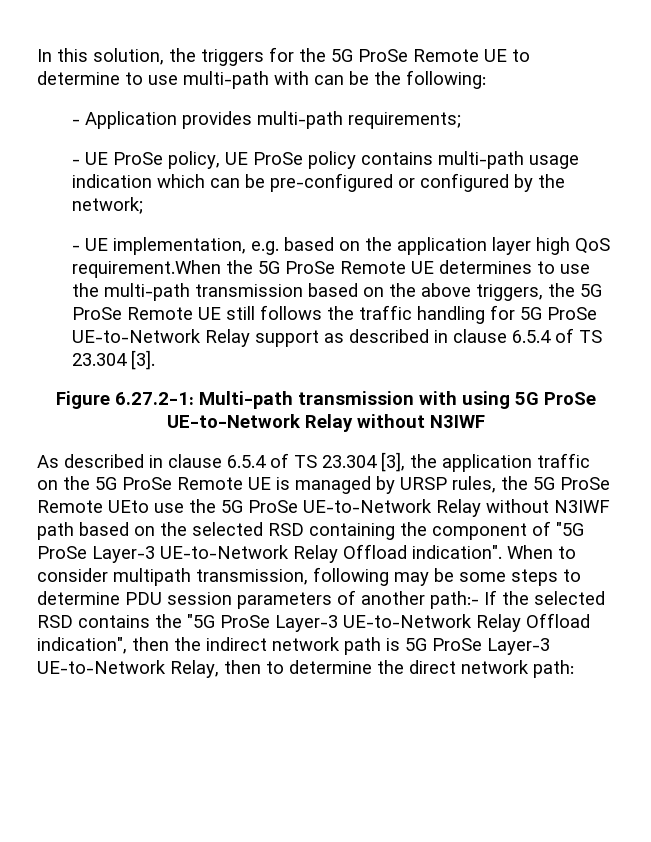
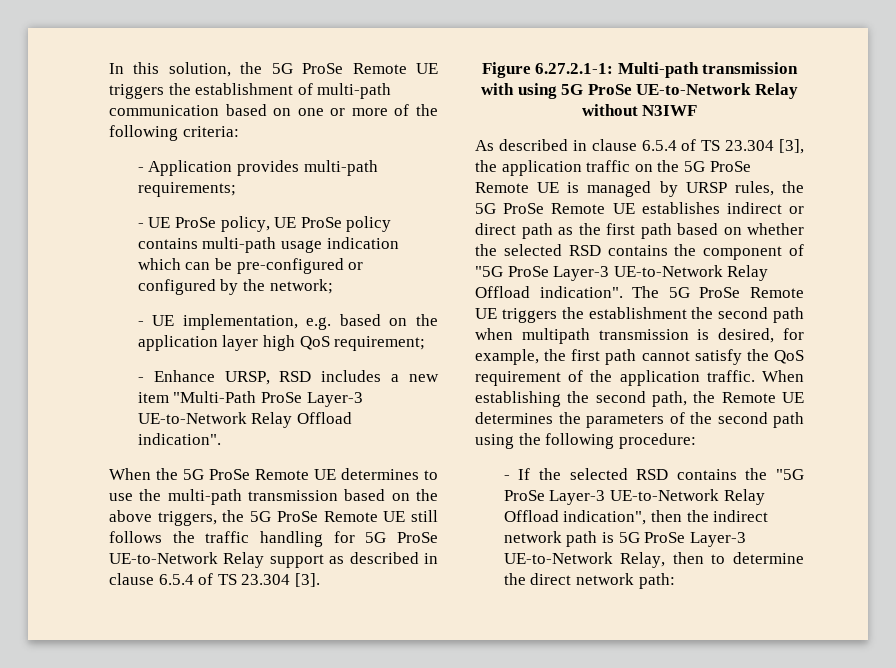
- In this solution, the triggers for the 5G ProSe Remote UE to determine to use multi-path with can be the following:
+ In this solution, the 5G ProSe Remote UE triggers the establishment of multi-path communication based on one or more of the following criteria:
- - UE implementation, e.g. based on the application layer high QoS requirement.When the 5G ProSe Remote UE determines to use the multi-path transmission based on the above triggers, the 5G ProSe Remote UE still follows the traffic handling for 5G ProSe UE-to-Network Relay support as described in clause 6.5.4 of TS 23.304 [3].
+ - UE implementation, e.g. based on the application layer high QoS requirement;
+ - Enhance URSP, RSD includes a new item "Multi-Path ProSe Layer-3 UE-to-Network Relay Offload indication".
+ When the 5G ProSe Remote UE determines to use the multi-path transmission based on the above triggers, the 5G ProSe Remote UE still follows the traffic handling for 5G ProSe UE-to-Network Relay support as described in clause 6.5.4 of TS 23.304 [3].
- Figure 6.27.2-1: Multi-path transmission with using 5G ProSe UE-to-Network Relay without N3IWF
+ Figure 6.27.2.1-1: Multi-path transmission with using 5G ProSe UE-to-Network Relay without N3IWF
- As described in clause 6.5.4 of TS 23.304 [3], the application traffic on the 5G ProSe Remote UE is managed by URSP rules, the 5G ProSe Remote UEto use the 5G ProSe UE-to-Network Relay without N3IWF path based on the selected RSD containing the component of "5G ProSe Layer-3 UE-to-Network Relay Offload indication".
+ As described in clause 6.5.4 of TS 23.304 [3], the application traffic on the 5G ProSe Remote UE is managed by URSP rules, the 5G ProSe Remote UE establishes indirect or direct path as the first path based on whether the selected RSD contains the component of "5G ProSe Layer-3 UE-to-Network Relay Offload indication".
- When to consider multipath transmission, following may be some steps to determine PDU session parameters of another path:- If the selected RSD contains the "5G ProSe Layer-3 UE-to-Network Relay Offload indication", then the indirect network path is 5G ProSe Layer-3 UE-to-Network Relay, then to determine the direct network path:
+ The 5G ProSe Remote UE triggers the establishment the second path when multipath transmission is desired, for example, the first path cannot satisfy the QoS requirement of the application traffic. When establishing the second path, the Remote UE determines the parameters of the second path using the following procedure:
+ - If the selected RSD contains the "5G ProSe Layer-3 UE-to-Network Relay Offload indication", then the indirect network path is 5G ProSe Layer-3 UE-to-Network Relay, then to determine the direct network path:

